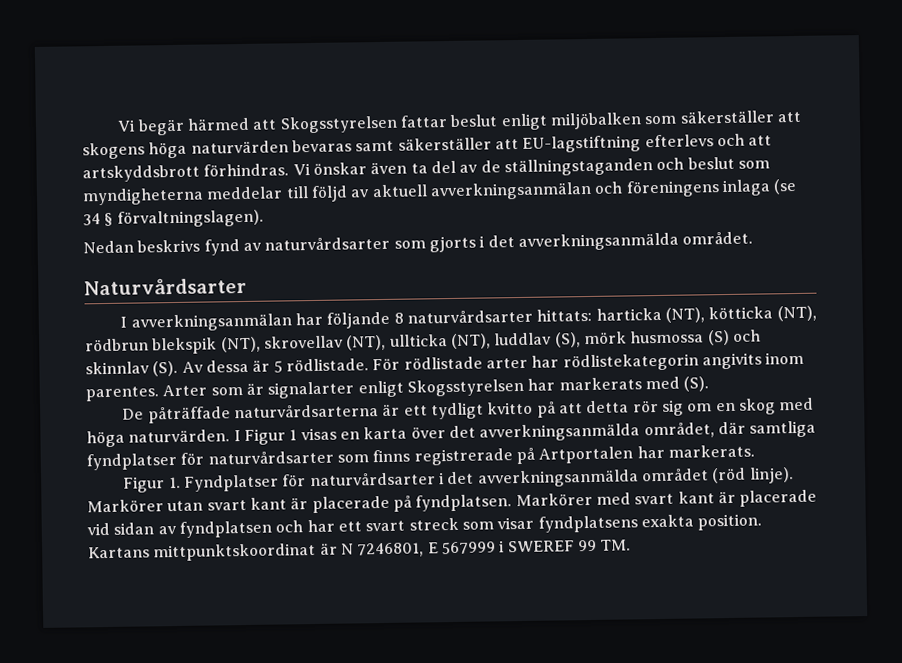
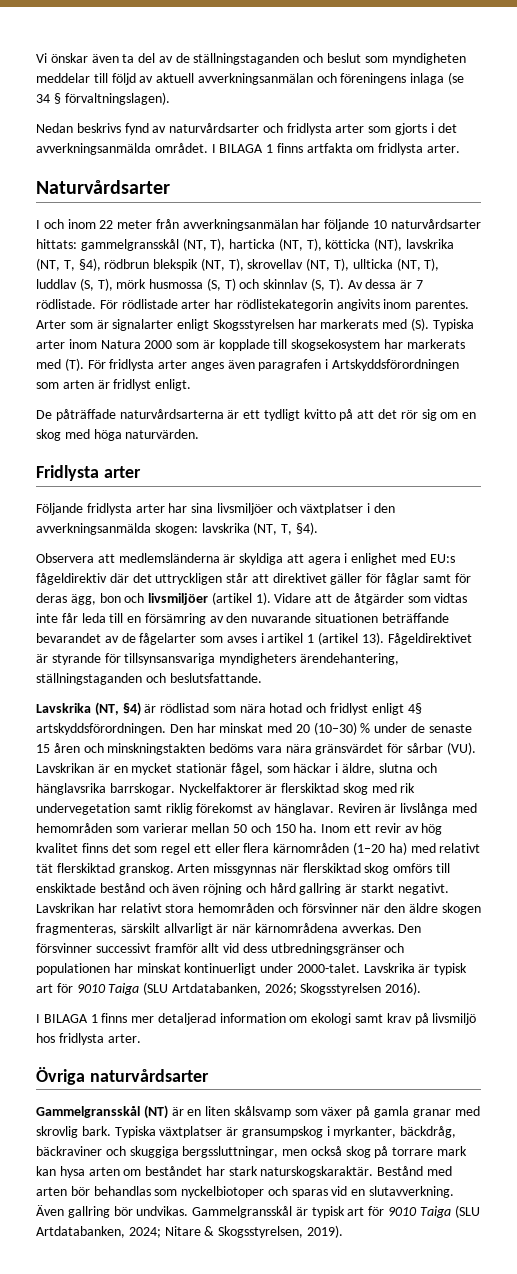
- Vi begär härmed att Skogsstyrelsen fattar beslut enligt miljöbalken som säkerställer att skogens höga naturvärden bevaras samt säkerställer att EU-lagstiftning efterlevs och att artskyddsbrott förhindras. Vi önskar även ta del av de ställningstaganden och beslut som myndigheterna meddelar till följd av aktuell avverkningsanmälan och föreningens inlaga (se 34 § förvaltningslagen).
+ Vi önskar även ta del av de ställningstaganden och beslut som myndigheten meddelar till följd av aktuell avverkningsanmälan och föreningens inlaga (se 34 § förvaltningslagen).
- Nedan beskrivs fynd av naturvårdsarter som gjorts i det avverkningsanmälda området.
+ Nedan beskrivs fynd av naturvårdsarter och fridlysta arter som gjorts i det avverkningsanmälda området. I BILAGA 1 finns artfakta om fridlysta arter.
  Naturvårdsarter
- I avverkningsanmälan har följande 8 naturvårdsarter hittats: harticka (NT), kötticka (NT), rödbrun blekspik (NT), skrovellav (NT), ullticka (NT), luddlav (S), mörk husmossa (S) och skinnlav (S). Av dessa är 5 rödlistade.
+ I och inom 22 meter från avverkningsanmälan har följande 10 naturvårdsarter hittats: gammelgransskål (NT, T), harticka (NT, T), kötticka (NT), lavskrika (NT, T, §4), rödbrun blekspik (NT, T), skrovellav (NT, T), ullticka (NT, T), luddlav (S, T), mörk husmossa (S, T) och skinnlav (S, T). Av dessa är 7 rödlistade.
- Arter som är signalarter enligt Skogsstyrelsen har markerats med (S).
+ Arter som är signalarter enligt Skogsstyrelsen har markerats med (S). Typiska arter inom Natura 2000 som är kopplade till skogsekosystem har markerats med (T). För fridlysta arter anges även paragrafen i Artskyddsförordningen som arten är fridlyst enligt.
- De påträffade naturvårdsarterna är ett tydligt kvitto på att detta rör sig om en skog med höga naturvärden. I Figur 1 visas en karta över det avverkningsanmälda området, där samtliga fyndplatser för naturvårdsarter som finns registrerade på Artportalen har markerats.
- Figur 1. Fyndplatser för naturvårdsarter i det avverkningsanmälda området (röd linje). Markörer utan svart kant är placerade på fyndplatsen. Markörer med svart kant är placerade vid sidan av fyndplatsen och har ett svart streck som visar fyndplatsens exakta position. Kartans mittpunktskoordinat är N 7246801, E 567999 i SWEREF 99 TM.
+ De påträffade naturvårdsarterna är ett tydligt kvitto på att det rör sig om en skog med höga naturvärden.
+ Fridlysta arter
+ Följande fridlysta arter har sina livsmiljöer och växtplatser i den avverkningsanmälda skogen: lavskrika (NT, T, §4).
+ Observera att medlemsländerna är skyldiga att agera i enlighet med EU:s fågeldirektiv där det uttryckligen står att direktivet gäller för fåglar samt för deras ägg, bon och livsmiljöer (artikel 1). Vidare att de åtgärder som vidtas inte får leda till en försämring av den nuvarande situationen beträffande bevarandet av de fågelarter som avses i artikel 1 (artikel 13). Fågeldirektivet är styrande för tillsynsansvariga myndigheters ärendehantering, ställningstaganden och beslutsfattande.
+ Lavskrika (NT, §4) är rödlistad som nära hotad och fridlyst enligt 4§ artskyddsförordningen. Den har minskat med 20 (10–30) % under de senaste 15 åren och minskningstakten bedöms vara nära gränsvärdet för sårbar (VU). Lavskrikan är en mycket stationär fågel, som häckar i äldre, slutna och hänglavsrika barrskogar. Nyckelfaktorer är flerskiktad skog med rik undervegetation samt riklig förekomst av hänglavar. Reviren är livslånga med hemområden som varierar mellan 50 och 150 ha. Inom ett revir av hög kvalitet finns det som regel ett eller flera kärnområden (1–20 ha) med relativt tät flerskiktad granskog. Arten missgynnas när flerskiktad skog omförs till enskiktade bestånd och även röjning och hård gallring är starkt negativt. Lavskrikan har relativt stora hemområden och försvinner när den äldre skogen fragmenteras, särskilt allvarligt är när kärnområdena avverkas. Den försvinner successivt framför allt vid dess utbredningsgränser och populationen har minskat kontinuerligt under 2000-talet. Lavskrika är typisk art för 9010 Taiga (SLU Artdatabanken, 2026; Skogsstyrelsen 2016).
+ I BILAGA 1 finns mer detaljerad information om ekologi samt krav på livsmiljö hos fridlysta arter.
+ Övriga naturvårdsarter
+ Gammelgransskål (NT) är en liten skålsvamp som växer på gamla granar med skrovlig bark. Typiska växtplatser är gransumpskog i myrkanter, bäckdråg, bäckraviner och skuggiga bergssluttningar, men också skog på torrare mark kan hysa arten om beståndet har stark naturskogskaraktär. Bestånd med arten bör behandlas som nyckelbiotoper och sparas vid en slutavverkning. Även gallring bör undvikas. Gammelgransskål är typisk art för 9010 Taiga (SLU Artdatabanken, 2024; Nitare & Skogsstyrelsen, 2019).

